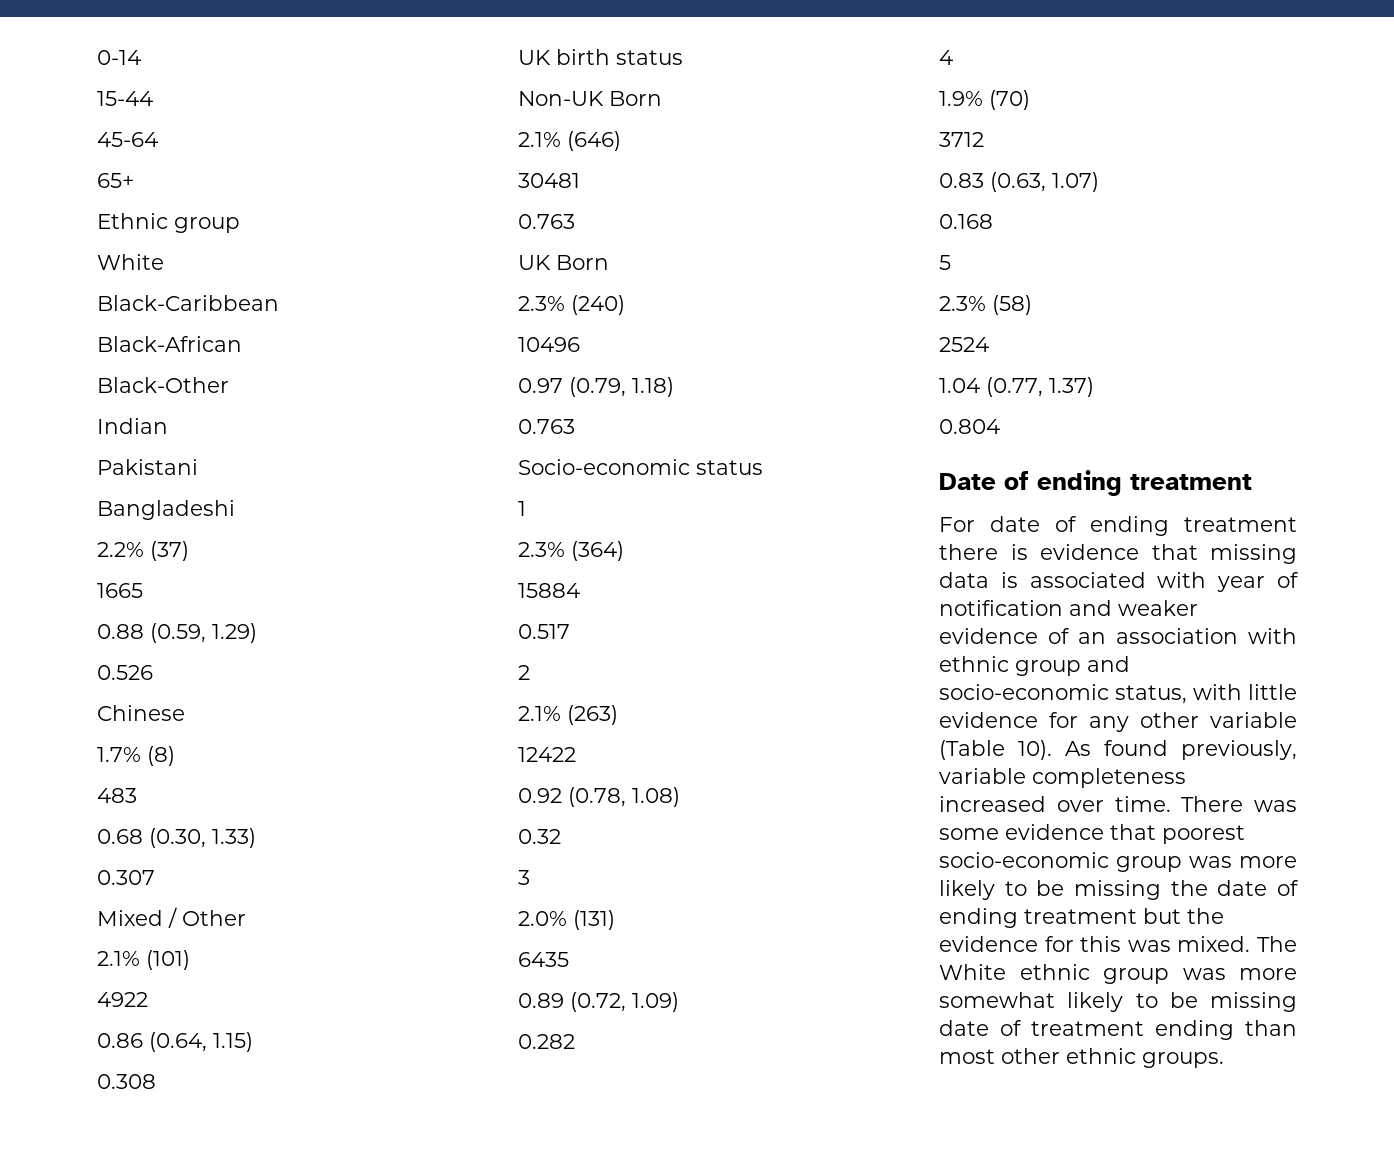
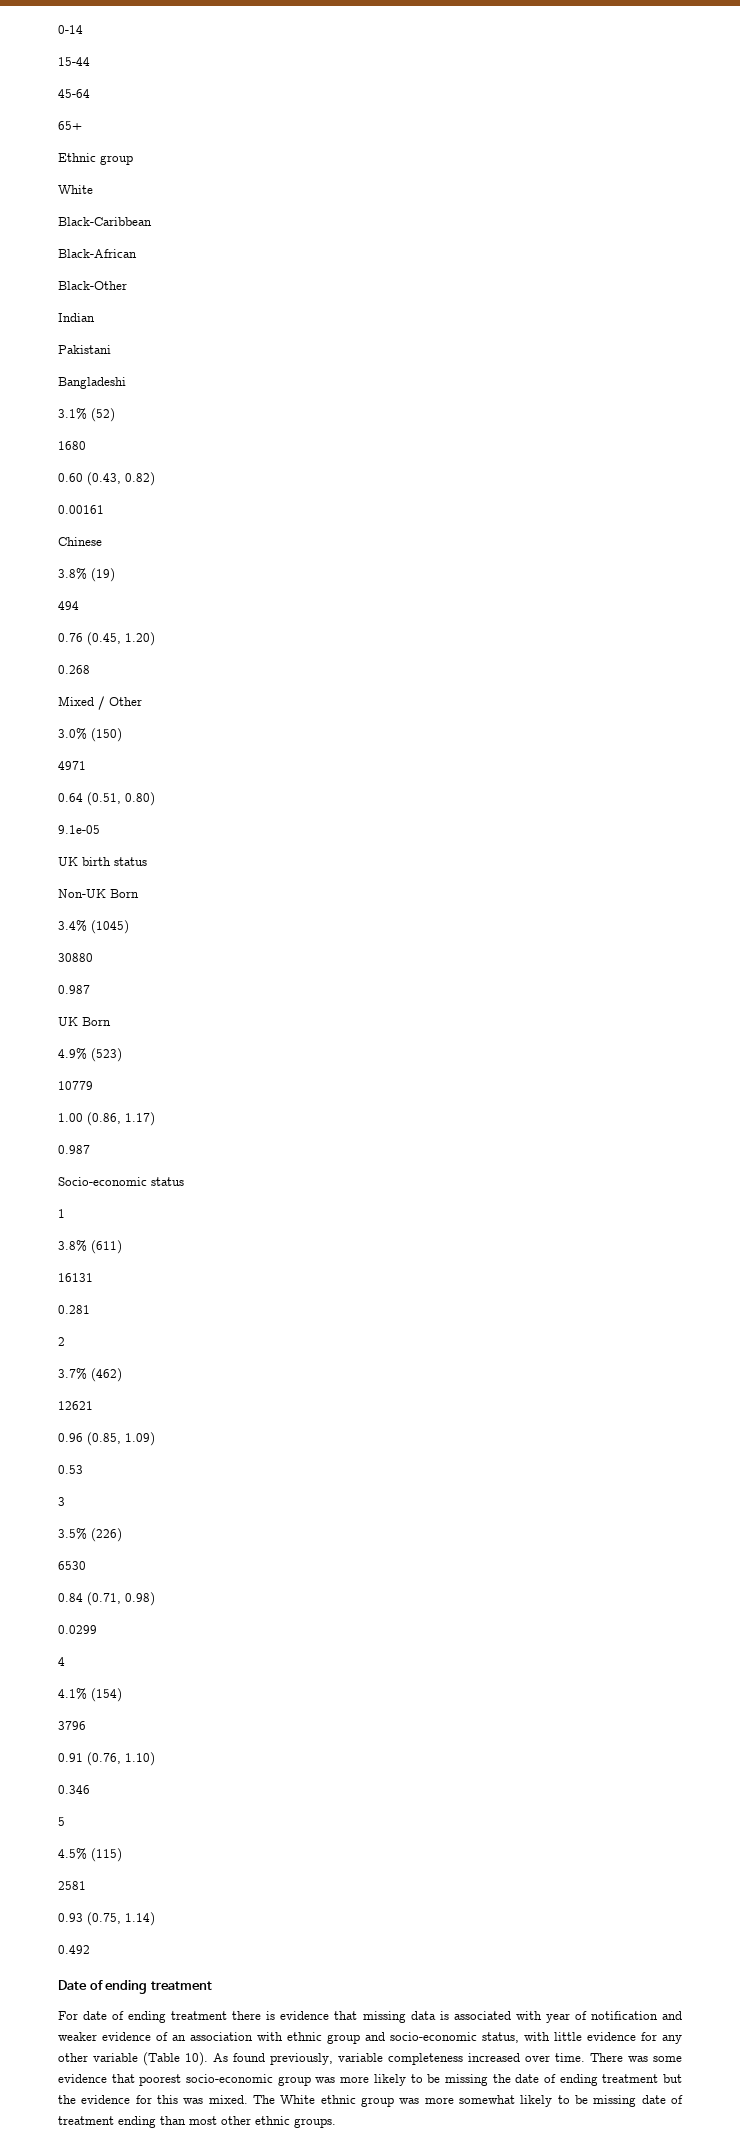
- 2.2% (37)
- 1665
- 0.88 (0.59, 1.29)
- 0.526
+ 3.1% (52)
+ 1680
+ 0.60 (0.43, 0.82)
+ 0.00161
  Chinese
- 1.7% (8)
- 483
- 0.68 (0.30, 1.33)
- 0.307
+ 3.8% (19)
+ 494
+ 0.76 (0.45, 1.20)
+ 0.268
  Mixed / Other
- 2.1% (101)
- 4922
- 0.86 (0.64, 1.15)
- 0.308
+ 3.0% (150)
+ 4971
+ 0.64 (0.51, 0.80)
+ 9.1e-05
- 2.1% (646)
- 30481
- 0.763
+ 3.4% (1045)
+ 30880
+ 0.987
  UK Born
- 2.3% (240)
- 10496
- 0.97 (0.79, 1.18)
- 0.763
+ 4.9% (523)
+ 10779
+ 1.00 (0.86, 1.17)
+ 0.987
  Socio-economic status
  1
- 2.3% (364)
- 15884
- 0.517
+ 3.8% (611)
+ 16131
+ 0.281
  2
- 2.1% (263)
- 12422
- 0.92 (0.78, 1.08)
- 0.32
+ 3.7% (462)
+ 12621
+ 0.96 (0.85, 1.09)
+ 0.53
  3
- 2.0% (131)
- 6435
- 0.89 (0.72, 1.09)
- 0.282
+ 3.5% (226)
+ 6530
+ 0.84 (0.71, 0.98)
+ 0.0299
  4
- 1.9% (70)
- 3712
- 0.83 (0.63, 1.07)
- 0.168
+ 4.1% (154)
+ 3796
+ 0.91 (0.76, 1.10)
+ 0.346
  5
- 2.3% (58)
- 2524
- 1.04 (0.77, 1.37)
- 0.804
+ 4.5% (115)
+ 2581
+ 0.93 (0.75, 1.14)
+ 0.492

